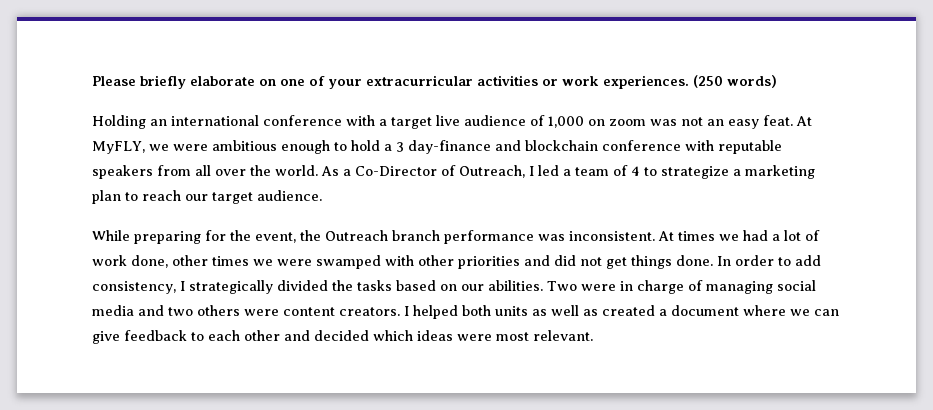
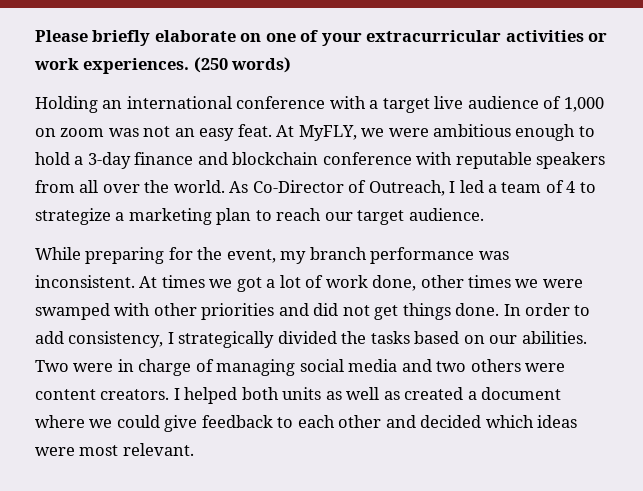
- At MyFLY, we were ambitious enough to hold a 3 day-finance and blockchain conference with reputable speakers from all over the world.
+ At MyFLY, we were ambitious enough to hold a 3-day finance and blockchain conference with reputable speakers from all over the world.
- As a Co-Director of Outreach, I led a team of 4 to strategize a marketing plan to reach our target audience.
+ As Co-Director of Outreach, I led a team of 4 to strategize a marketing plan to reach our target audience.
- While preparing for the event, the Outreach branch performance was inconsistent.
+ While preparing for the event, my branch performance was inconsistent.
- At times we had a lot of work done, other times we were swamped with other priorities and did not get things done.
+ At times we got a lot of work done, other times we were swamped with other priorities and did not get things done.
- I helped both units as well as created a document where we can give feedback to each other and decided which ideas were most relevant.
+ I helped both units as well as created a document where we could give feedback to each other and decided which ideas were most relevant.

